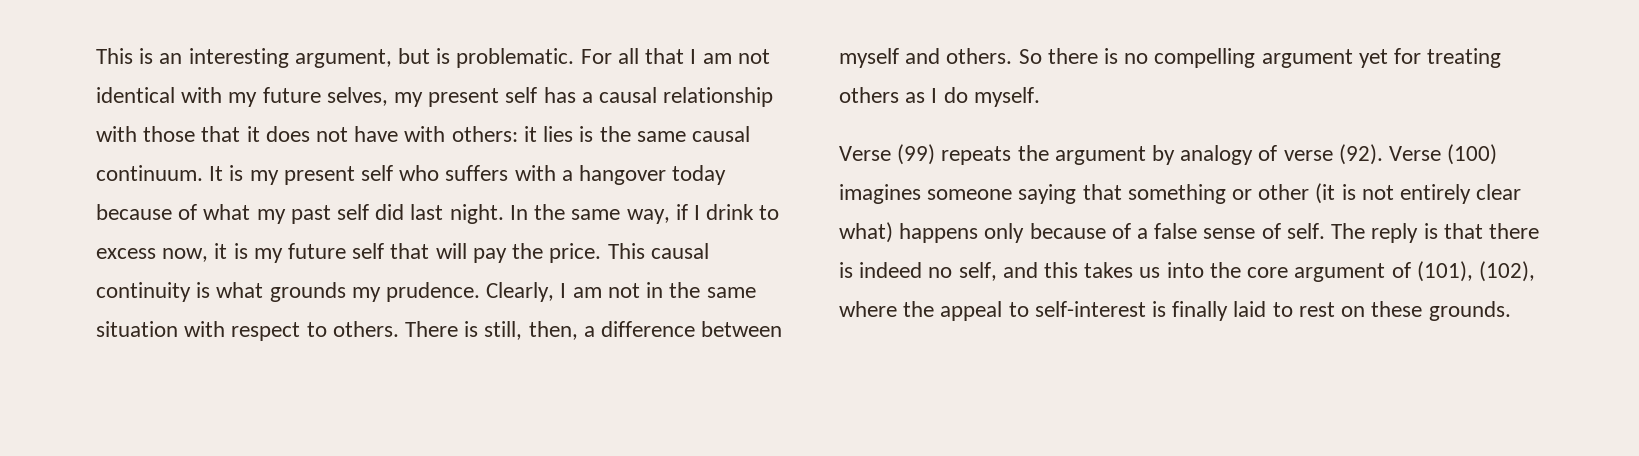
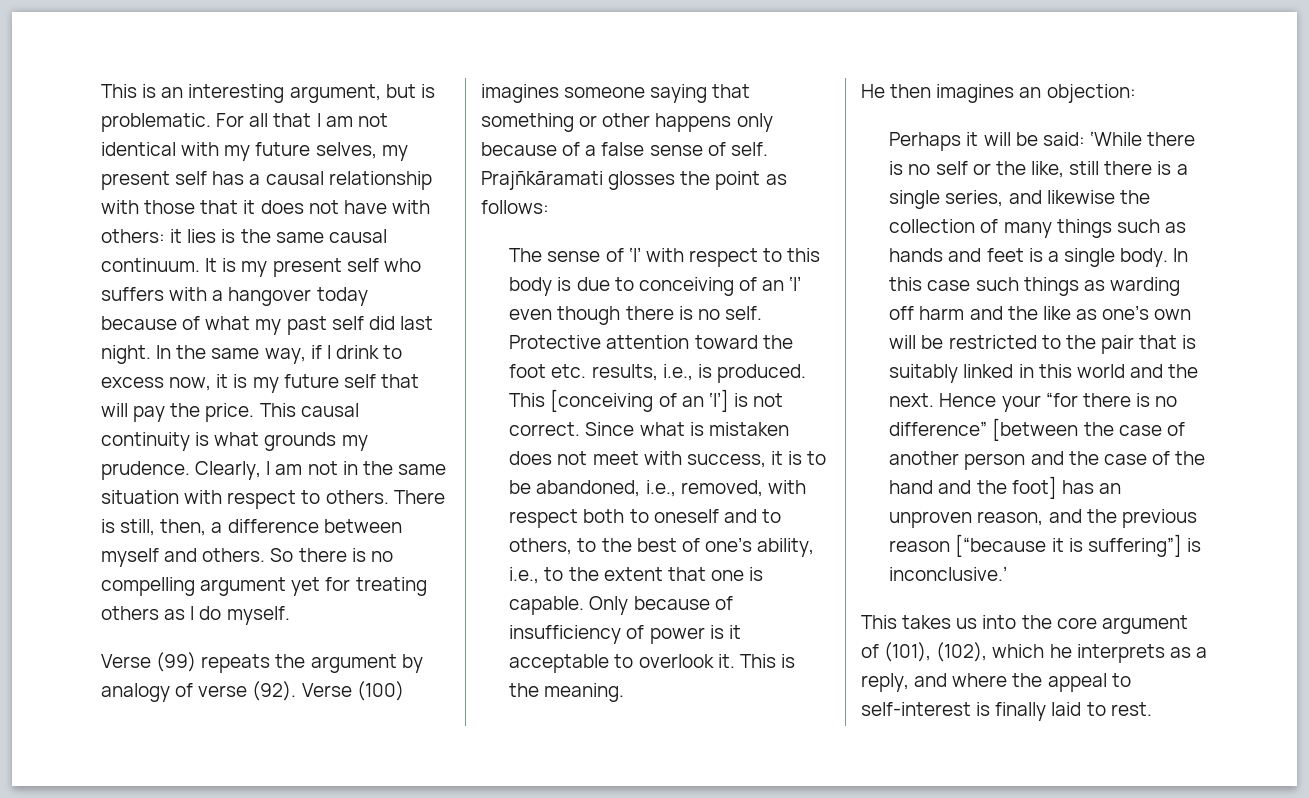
- Verse (100) imagines someone saying that something or other (it is not entirely clear what) happens only because of a false sense of self.
+ Verse (100) imagines someone saying that something or other happens only because of a false sense of self.
- The reply is that there is indeed no self, and this takes us into the core argument of (101), (102), where the appeal to self-interest is finally laid to rest on these grounds.
+ Prajñkāramati glosses the point as follows:
+ The sense of ‘I’ with respect to this body is due to conceiving of an ‘I’ even though there is no self. Protective attention toward the foot etc. results, i.e., is produced. This [conceiving of an ‘I’] is not correct. Since what is mistaken does not meet with success, it is to be abandoned, i.e., removed, with respect both to oneself and to others, to the best of one’s ability, i.e., to the extent that one is capable. Only because of insufficiency of power is it acceptable to overlook it. This is the meaning.
+ He then imagines an objection:
+ Perhaps it will be said: ‘While there is no self or the like, still there is a single series, and likewise the collection of many things such as hands and feet is a single body. In this case such things as warding off harm and the like as one’s own will be restricted to the pair that is suitably linked in this world and the next. Hence your “for there is no difference” [between the case of another person and the case of the hand and the foot] has an unproven reason, and the previous reason [“because it is suffering”] is inconclusive.’
+ This takes us into the core argument of (101), (102), which he interprets as a reply, and where the appeal to self-interest is finally laid to rest.

